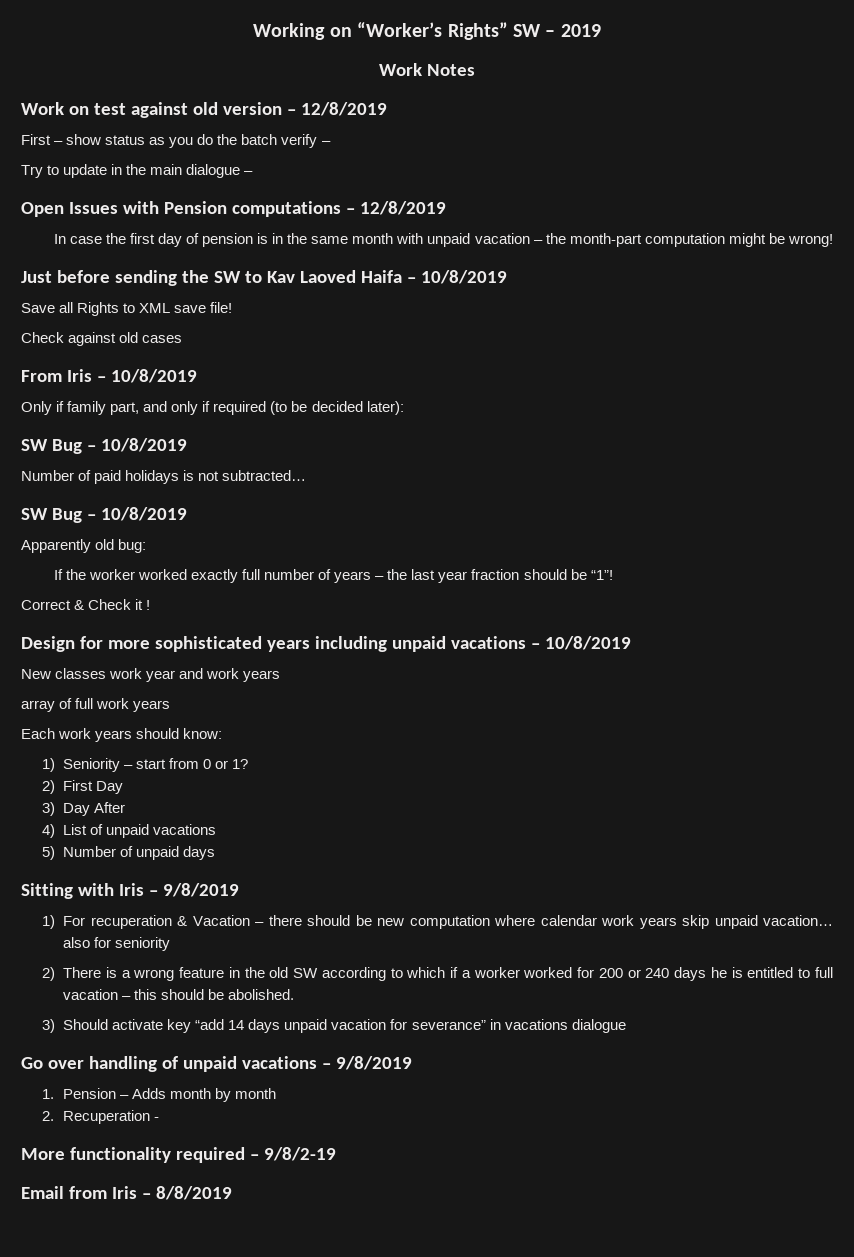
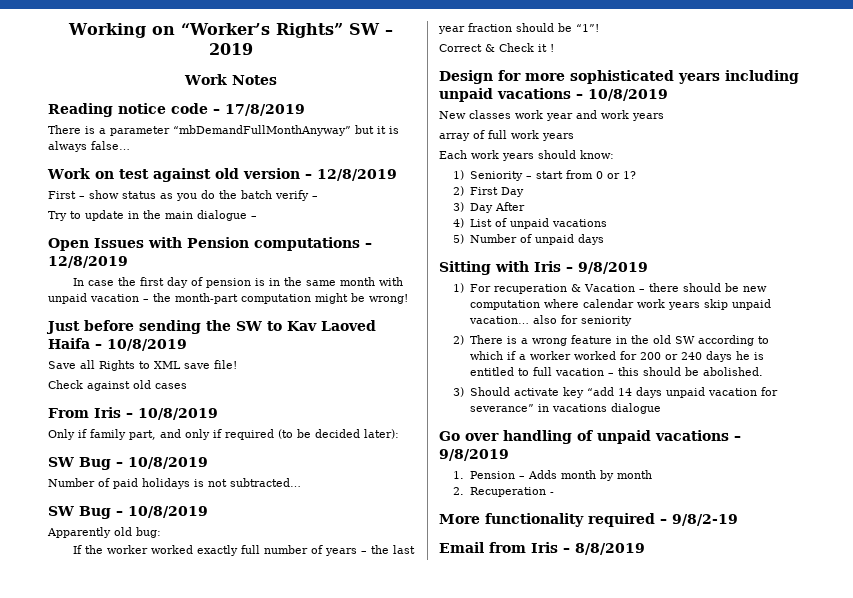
+ Reading notice code – 17/8/2019
+ There is a parameter “mbDemandFullMonthAnyway” but it is always false…

